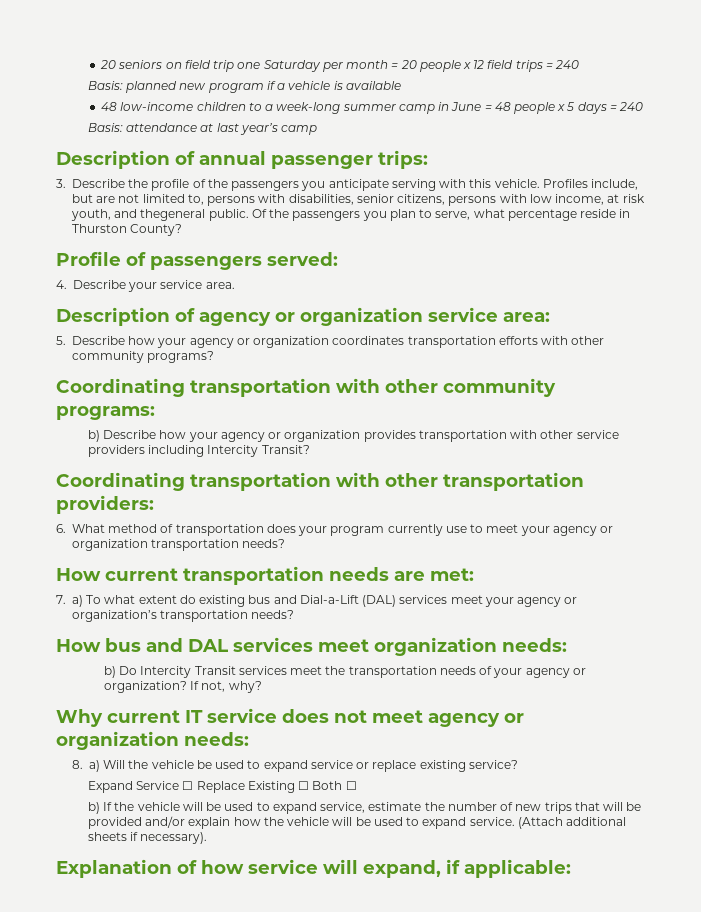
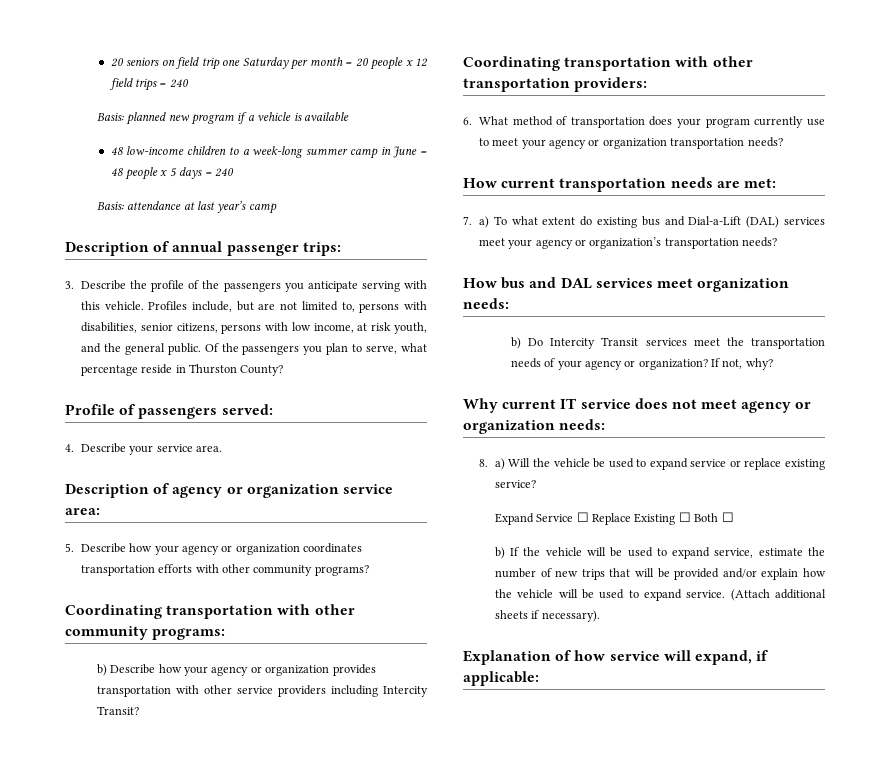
- Profiles include, but are not limited to, persons with disabilities, senior citizens, persons with low income, at risk youth, and thegeneral public.
+ Profiles include, but are not limited to, persons with disabilities, senior citizens, persons with low income, at risk youth, and the general public.

